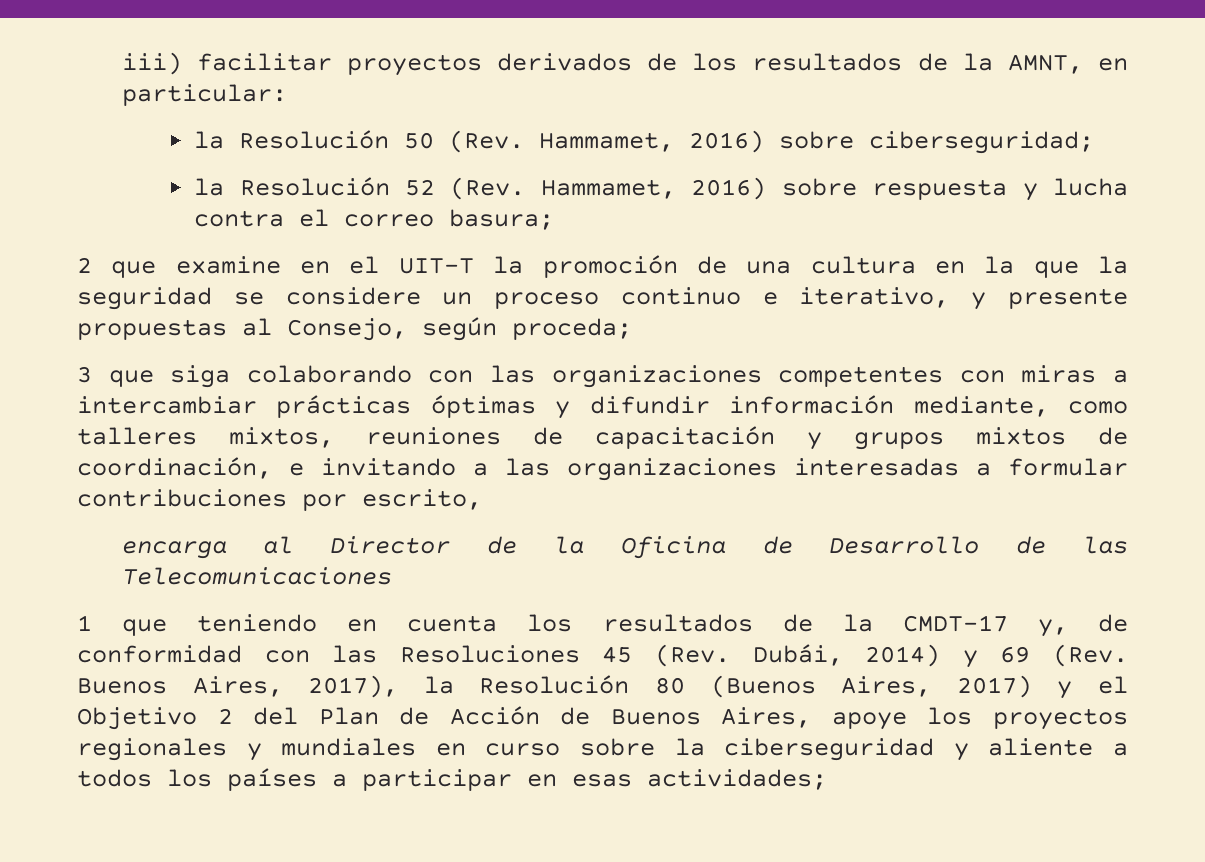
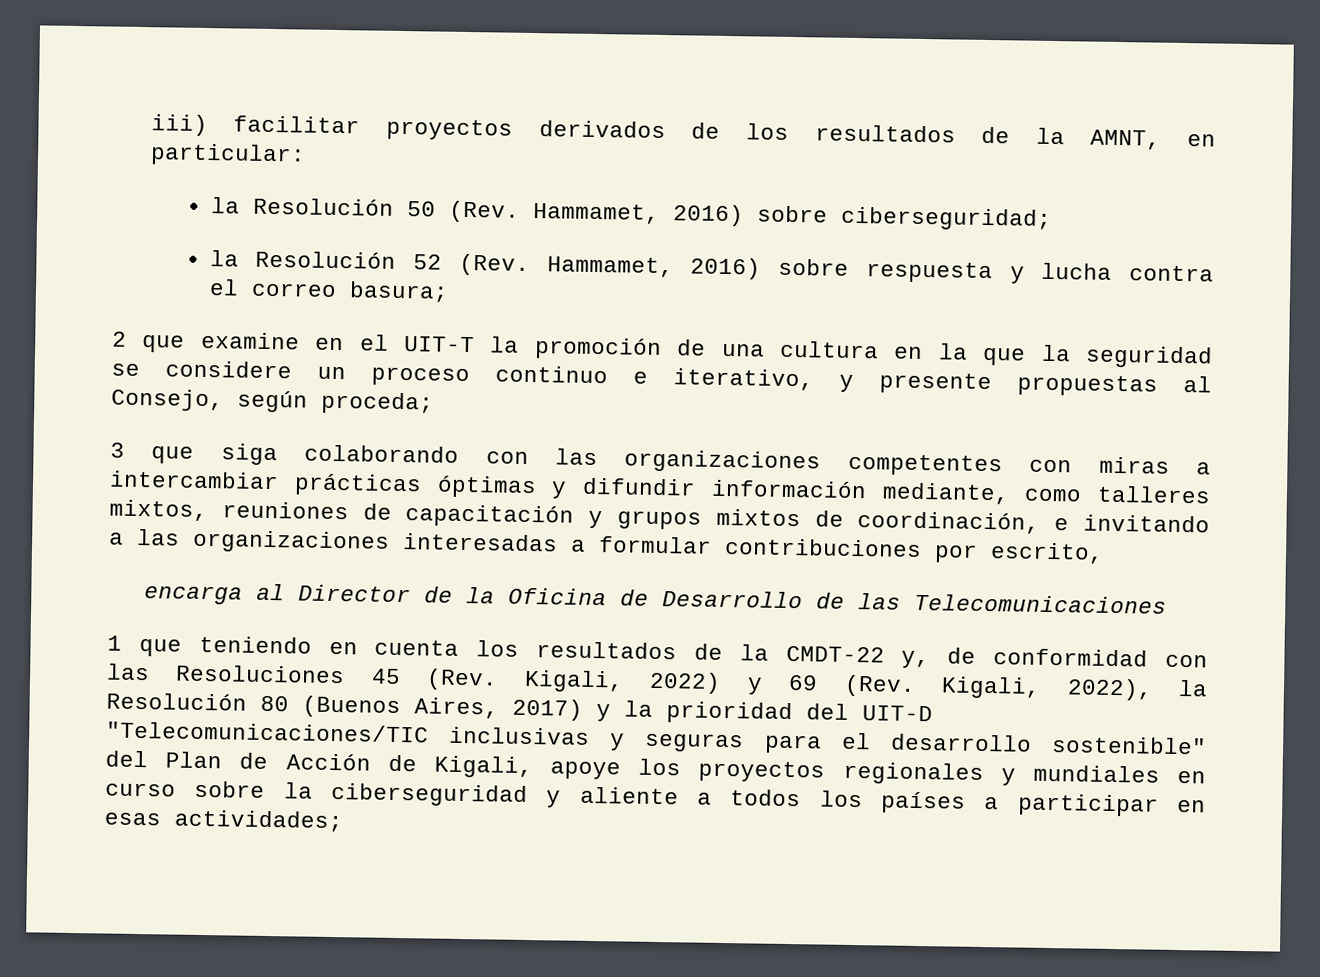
- 1 que teniendo en cuenta los resultados de la CMDT-17 y, de conformidad con las Resoluciones 45 (Rev. Dubái, 2014) y 69 (Rev. Buenos Aires, 2017), la Resolución 80 (Buenos Aires, 2017) y el Objetivo 2 del Plan de Acción de Buenos Aires, apoye los proyectos regionales y mundiales en curso sobre la ciberseguridad y aliente a todos los países a participar en esas actividades;
+ 1 que teniendo en cuenta los resultados de la CMDT-22 y, de conformidad con las Resoluciones 45 (Rev. Kigali, 2022) y 69 (Rev. Kigali, 2022), la Resolución 80 (Buenos Aires, 2017) y la prioridad del UIT-D "Telecomunicaciones/TIC inclusivas y seguras para el desarrollo sostenible" del Plan de Acción de Kigali, apoye los proyectos regionales y mundiales en curso sobre la ciberseguridad y aliente a todos los países a participar en esas actividades;

